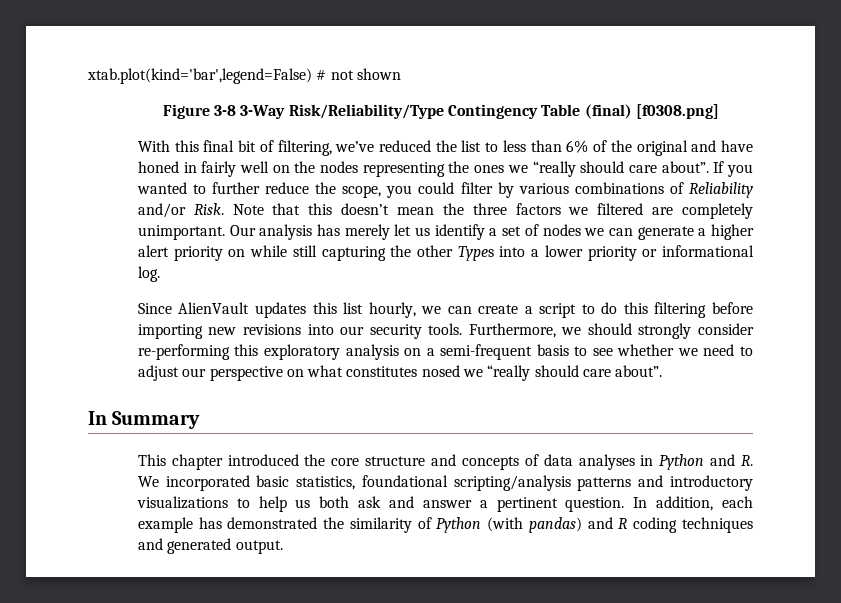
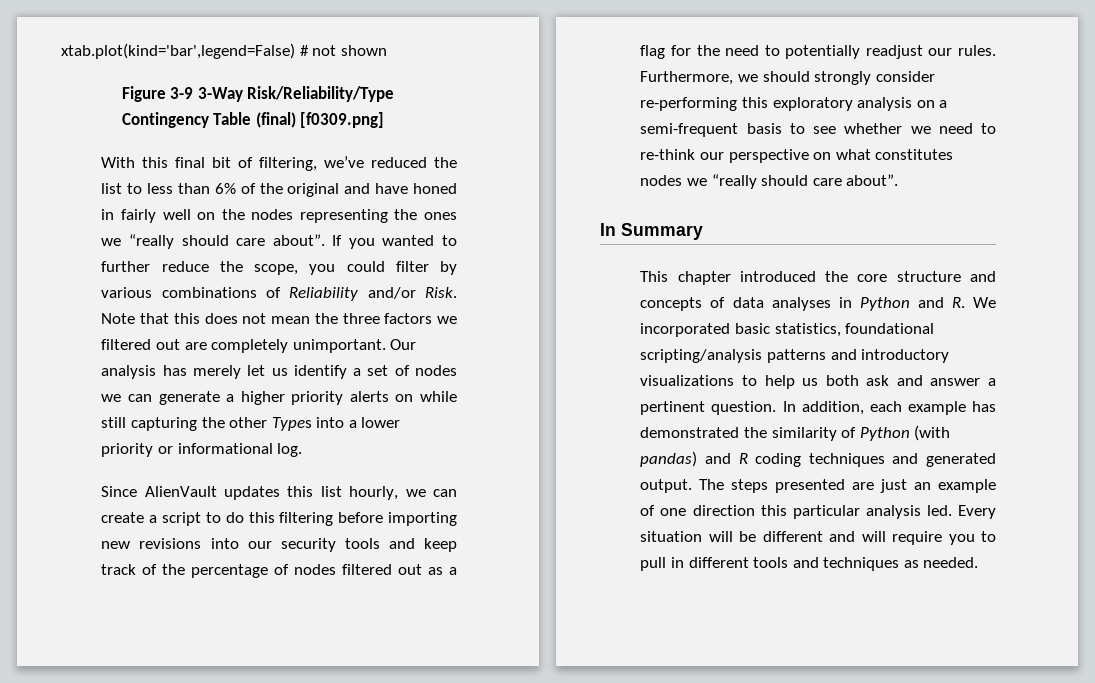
- Figure 3-8 3-Way Risk/Reliability/Type Contingency Table (final) [f0308.png]
+ Figure 3-9 3-Way Risk/Reliability/Type Contingency Table (final) [f0309.png]
- Note that this doesn’t mean the three factors we filtered are completely unimportant.
+ Note that this does not mean the three factors we filtered out are completely unimportant.
- Our analysis has merely let us identify a set of nodes we can generate a higher alert priority on while still capturing the other Types into a lower priority or informational log.
+ Our analysis has merely let us identify a set of nodes we can generate a higher priority alerts on while still capturing the other Types into a lower priority or informational log.
- Since AlienVault updates this list hourly, we can create a script to do this filtering before importing new revisions into our security tools.
+ Since AlienVault updates this list hourly, we can create a script to do this filtering before importing new revisions into our security tools and keep track of the percentage of nodes filtered out as a flag for the need to potentially readjust our rules.
- Furthermore, we should strongly consider re-performing this exploratory analysis on a semi-frequent basis to see whether we need to adjust our perspective on what constitutes nosed we “really should care about”.
+ Furthermore, we should strongly consider re-performing this exploratory analysis on a semi-frequent basis to see whether we need to re-think our perspective on what constitutes nodes we “really should care about”.
+ The steps presented are just an example of one direction this particular analysis led. Every situation will be different and will require you to pull in different tools and techniques as needed.

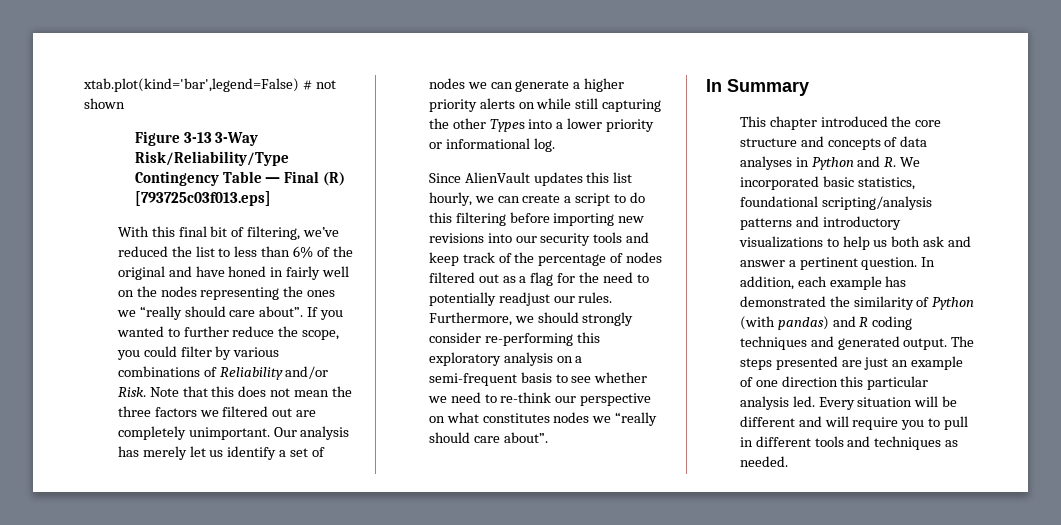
- Figure 3-9 3-Way Risk/Reliability/Type Contingency Table (final) [f0309.png]
+ Figure 3-13 3-Way Risk/Reliability/Type Contingency Table — Final (R) [793725c03f013.eps]

